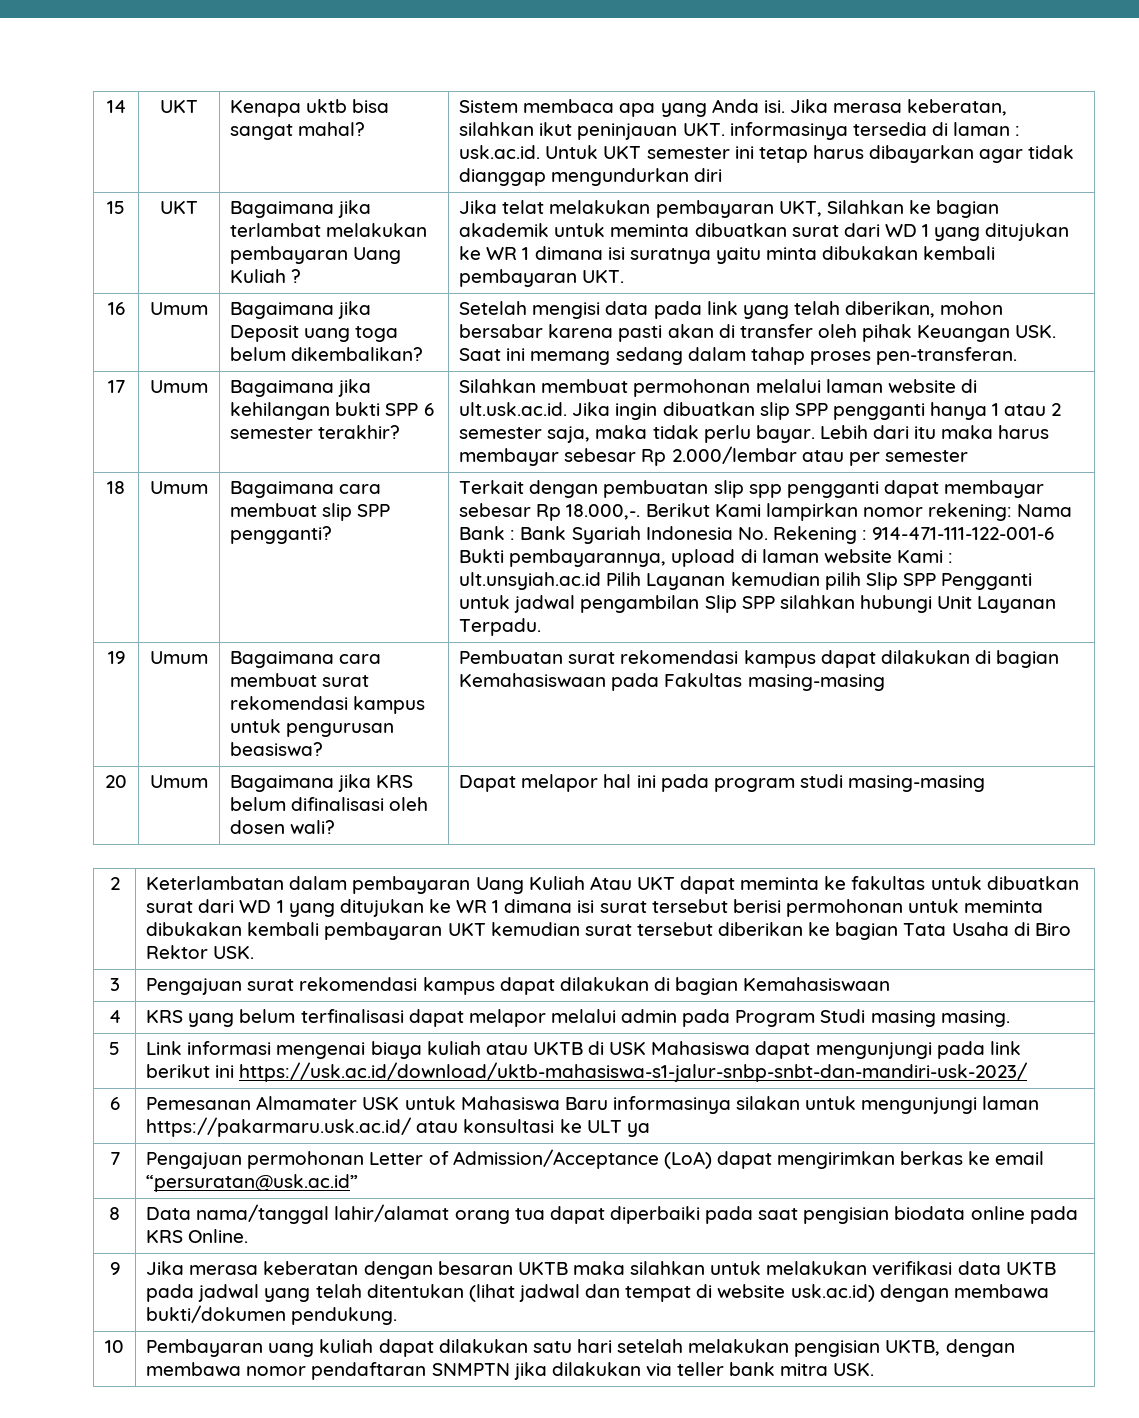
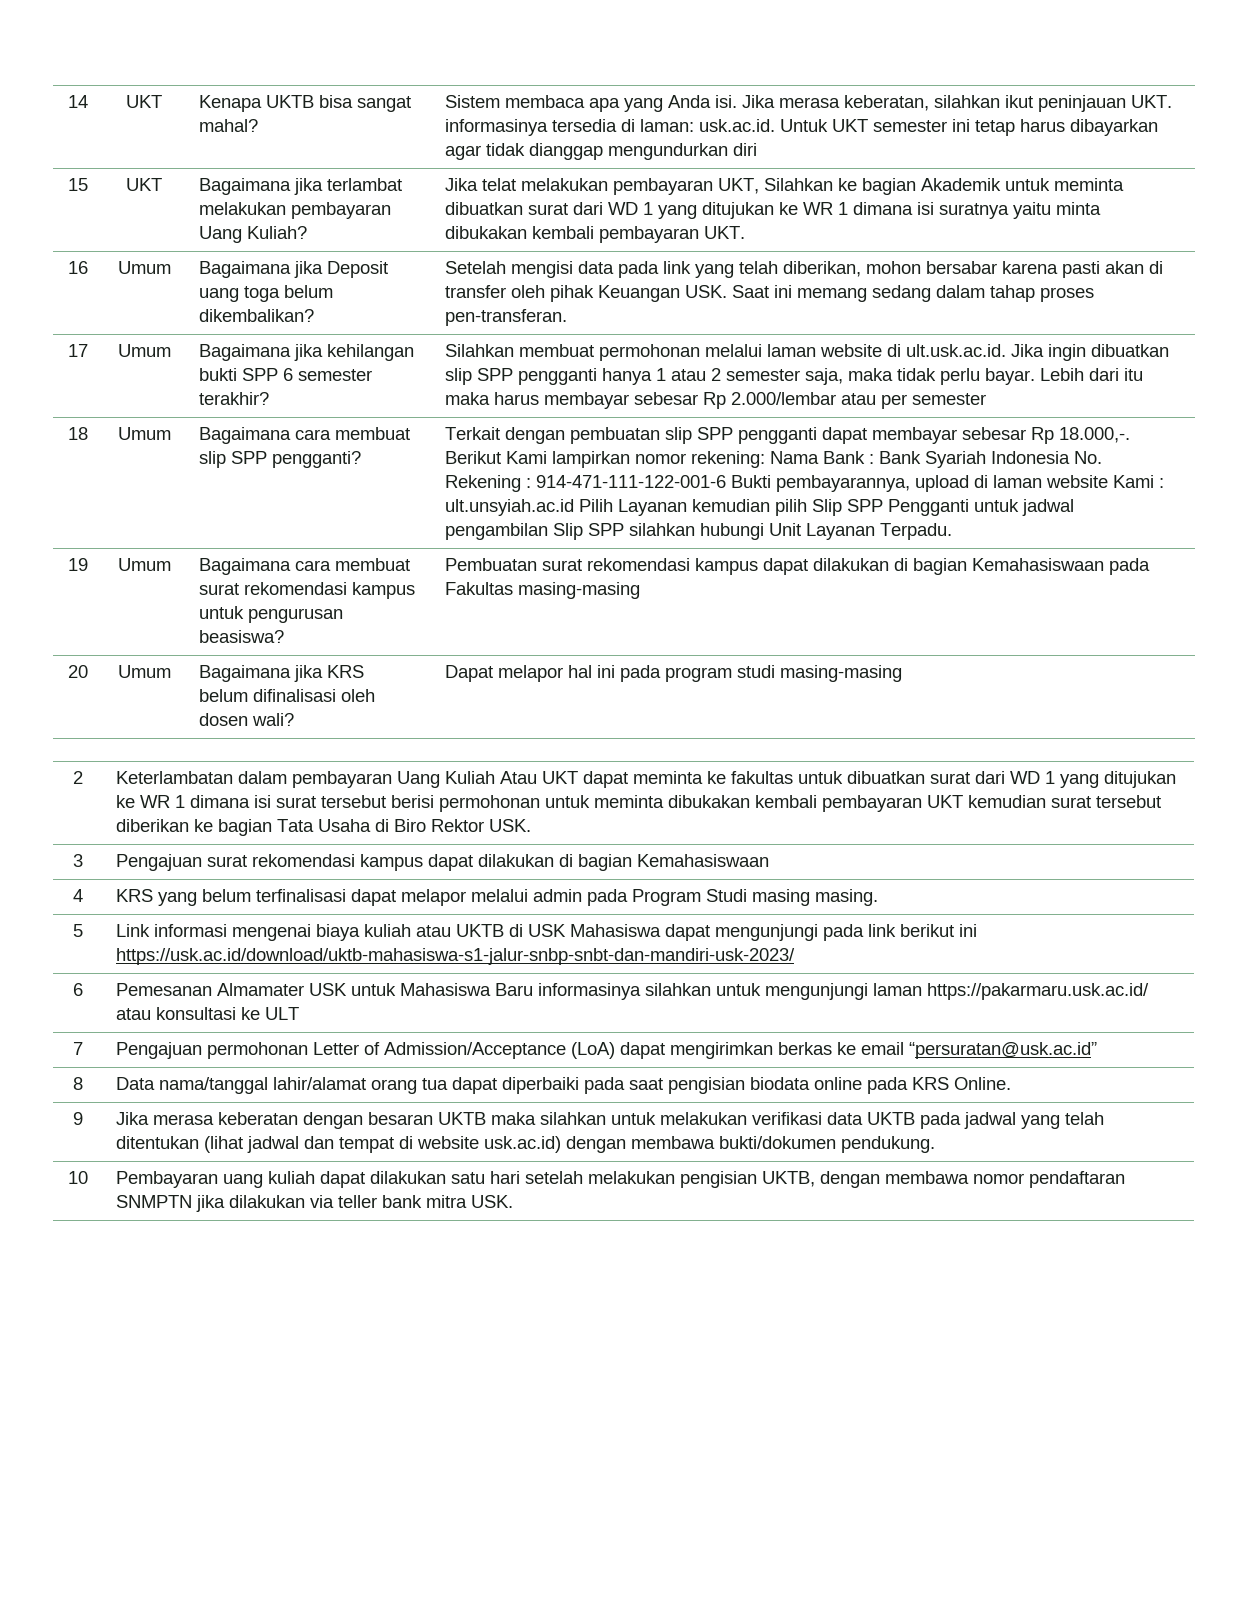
- 14 | UKT | Kenapa uktb bisa sangat mahal? | Sistem membaca apa yang Anda isi. Jika merasa keberatan, silahkan ikut peninjauan UKT. informasinya tersedia di laman : usk.ac.id. Untuk UKT semester ini tetap harus dibayarkan agar tidak dianggap mengundurkan diri
+ 14 | UKT | Kenapa UKTB bisa sangat mahal? | Sistem membaca apa yang Anda isi. Jika merasa keberatan, silahkan ikut peninjauan UKT. informasinya tersedia di laman: usk.ac.id. Untuk UKT semester ini tetap harus dibayarkan agar tidak dianggap mengundurkan diri
- 15 | UKT | Bagaimana jika terlambat melakukan pembayaran Uang Kuliah ? | Jika telat melakukan pembayaran UKT, Silahkan ke bagian akademik untuk meminta dibuatkan surat dari WD 1 yang ditujukan ke WR 1 dimana isi suratnya yaitu minta dibukakan kembali pembayaran UKT.
+ 15 | UKT | Bagaimana jika terlambat melakukan pembayaran Uang Kuliah? | Jika telat melakukan pembayaran UKT, Silahkan ke bagian Akademik untuk meminta dibuatkan surat dari WD 1 yang ditujukan ke WR 1 dimana isi suratnya yaitu minta dibukakan kembali pembayaran UKT.
- Terkait dengan pembuatan slip spp pengganti dapat membayar sebesar Rp 18.000,-. Berikut Kami lampirkan nomor rekening: Nama Bank : Bank Syariah Indonesia No. Rekening : 914-471-111-122-001-6 Bukti pembayarannya, upload di laman website Kami : ult.unsyiah.ac.id Pilih Layanan kemudian pilih Slip SPP Pengganti untuk jadwal pengambilan Slip SPP silahkan hubungi Unit Layanan Terpadu.
+ Terkait dengan pembuatan slip SPP pengganti dapat membayar sebesar Rp 18.000,-. Berikut Kami lampirkan nomor rekening: Nama Bank : Bank Syariah Indonesia No. Rekening : 914-471-111-122-001-6 Bukti pembayarannya, upload di laman website Kami : ult.unsyiah.ac.id Pilih Layanan kemudian pilih Slip SPP Pengganti untuk jadwal pengambilan Slip SPP silahkan hubungi Unit Layanan Terpadu.
- 6 | Pemesanan Almamater USK untuk Mahasiswa Baru informasinya silakan untuk mengunjungi laman https://pakarmaru.usk.ac.id/ atau konsultasi ke ULT ya
+ 6 | Pemesanan Almamater USK untuk Mahasiswa Baru informasinya silahkan untuk mengunjungi laman https://pakarmaru.usk.ac.id/ atau konsultasi ke ULT

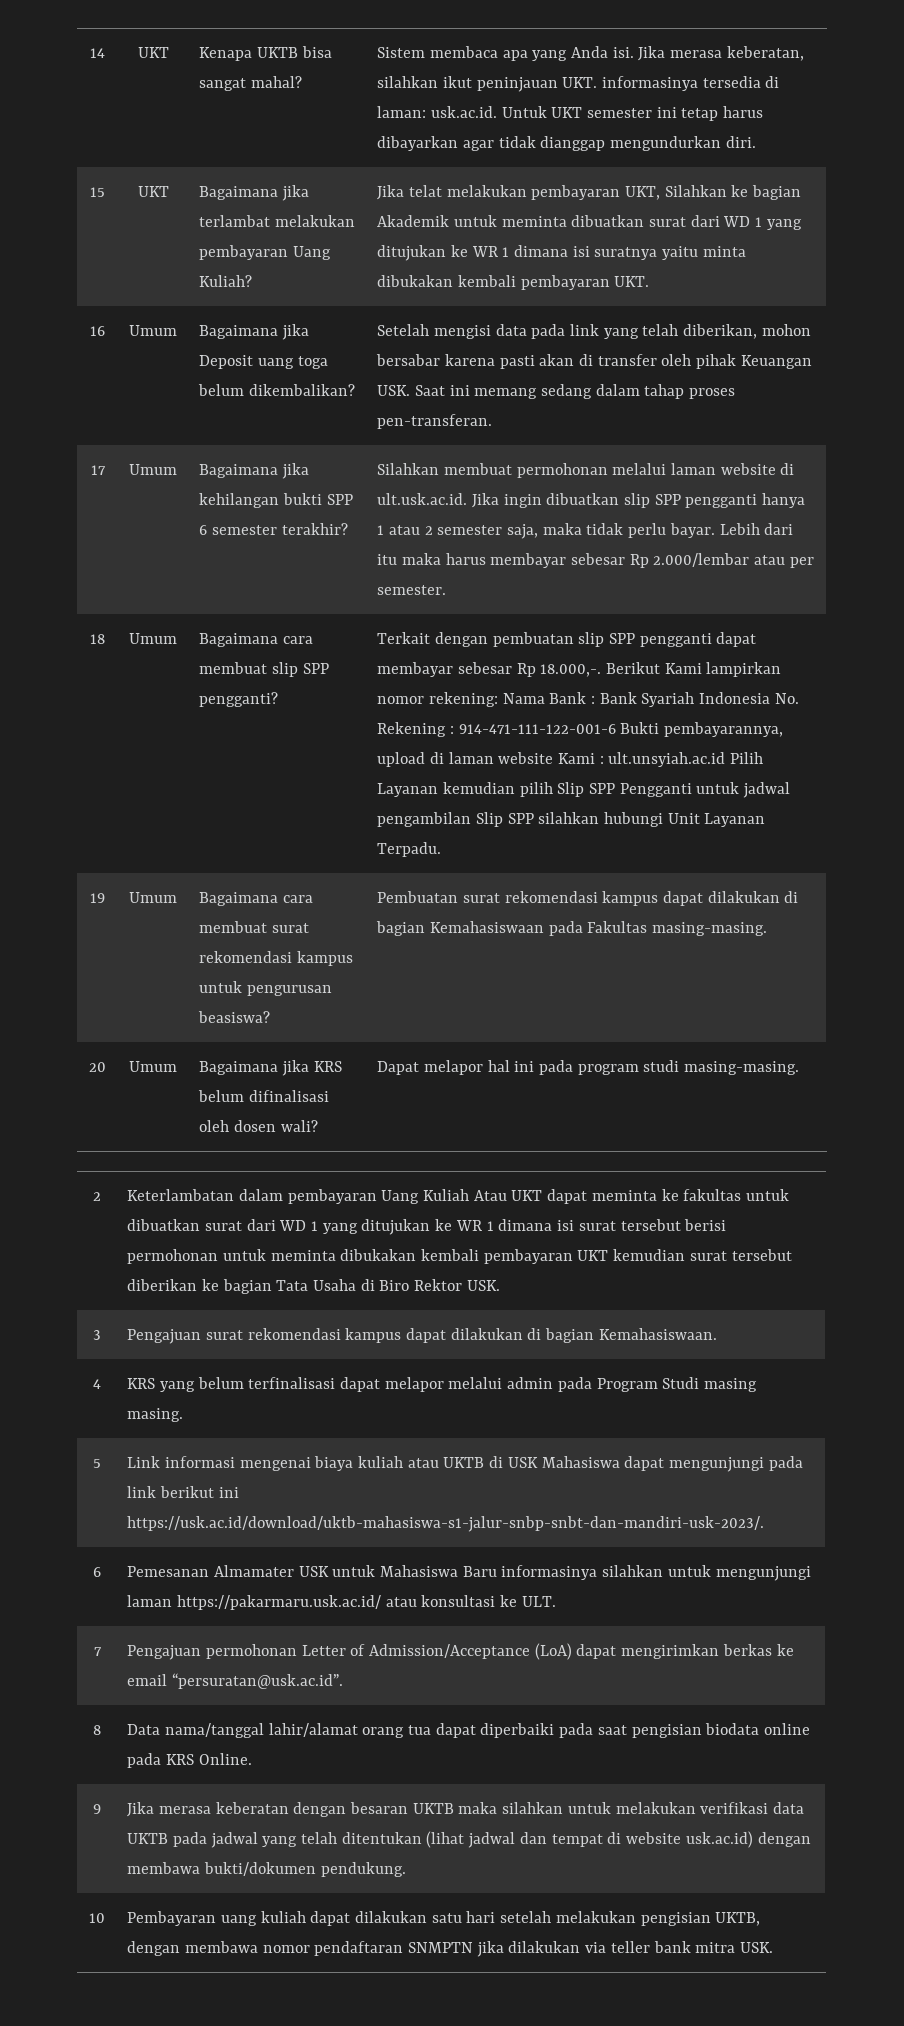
- 14 | UKT | Kenapa UKTB bisa sangat mahal? | Sistem membaca apa yang Anda isi. Jika merasa keberatan, silahkan ikut peninjauan UKT. informasinya tersedia di laman: usk.ac.id. Untuk UKT semester ini tetap harus dibayarkan agar tidak dianggap mengundurkan diri
+ 14 | UKT | Kenapa UKTB bisa sangat mahal? | Sistem membaca apa yang Anda isi. Jika merasa keberatan, silahkan ikut peninjauan UKT. informasinya tersedia di laman: usk.ac.id. Untuk UKT semester ini tetap harus dibayarkan agar tidak dianggap mengundurkan diri.
- Lebih dari itu maka harus membayar sebesar Rp 2.000/lembar atau per semester
+ Lebih dari itu maka harus membayar sebesar Rp 2.000/lembar atau per semester.
- 19 | Umum | Bagaimana cara membuat surat rekomendasi kampus untuk pengurusan beasiswa? | Pembuatan surat rekomendasi kampus dapat dilakukan di bagian Kemahasiswaan pada Fakultas masing-masing
+ 19 | Umum | Bagaimana cara membuat surat rekomendasi kampus untuk pengurusan beasiswa? | Pembuatan surat rekomendasi kampus dapat dilakukan di bagian Kemahasiswaan pada Fakultas masing-masing.
- 20 | Umum | Bagaimana jika KRS belum difinalisasi oleh dosen wali? | Dapat melapor hal ini pada program studi masing-masing
+ 20 | Umum | Bagaimana jika KRS belum difinalisasi oleh dosen wali? | Dapat melapor hal ini pada program studi masing-masing.
- 3 | Pengajuan surat rekomendasi kampus dapat dilakukan di bagian Kemahasiswaan
+ 3 | Pengajuan surat rekomendasi kampus dapat dilakukan di bagian Kemahasiswaan.
- 5 | Link informasi mengenai biaya kuliah atau UKTB di USK Mahasiswa dapat mengunjungi pada link berikut ini https://usk.ac.id/download/uktb-mahasiswa-s1-jalur-snbp-snbt-dan-mandiri-usk-2023/
+ 5 | Link informasi mengenai biaya kuliah atau UKTB di USK Mahasiswa dapat mengunjungi pada link berikut ini https://usk.ac.id/download/uktb-mahasiswa-s1-jalur-snbp-snbt-dan-mandiri-usk-2023/.
- 6 | Pemesanan Almamater USK untuk Mahasiswa Baru informasinya silahkan untuk mengunjungi laman https://pakarmaru.usk.ac.id/ atau konsultasi ke ULT
+ 6 | Pemesanan Almamater USK untuk Mahasiswa Baru informasinya silahkan untuk mengunjungi laman https://pakarmaru.usk.ac.id/ atau konsultasi ke ULT.
- 7 | Pengajuan permohonan Letter of Admission/Acceptance (LoA) dapat mengirimkan berkas ke email “persuratan@usk.ac.id”
+ 7 | Pengajuan permohonan Letter of Admission/Acceptance (LoA) dapat mengirimkan berkas ke email “persuratan@usk.ac.id”.

